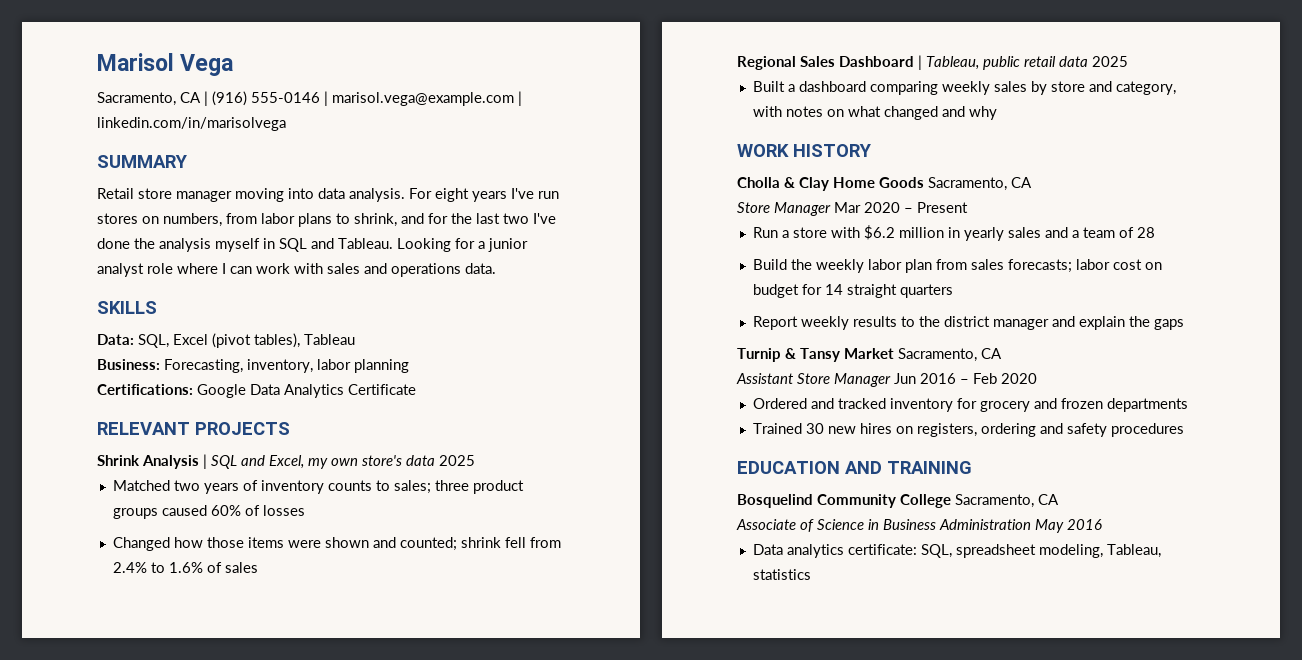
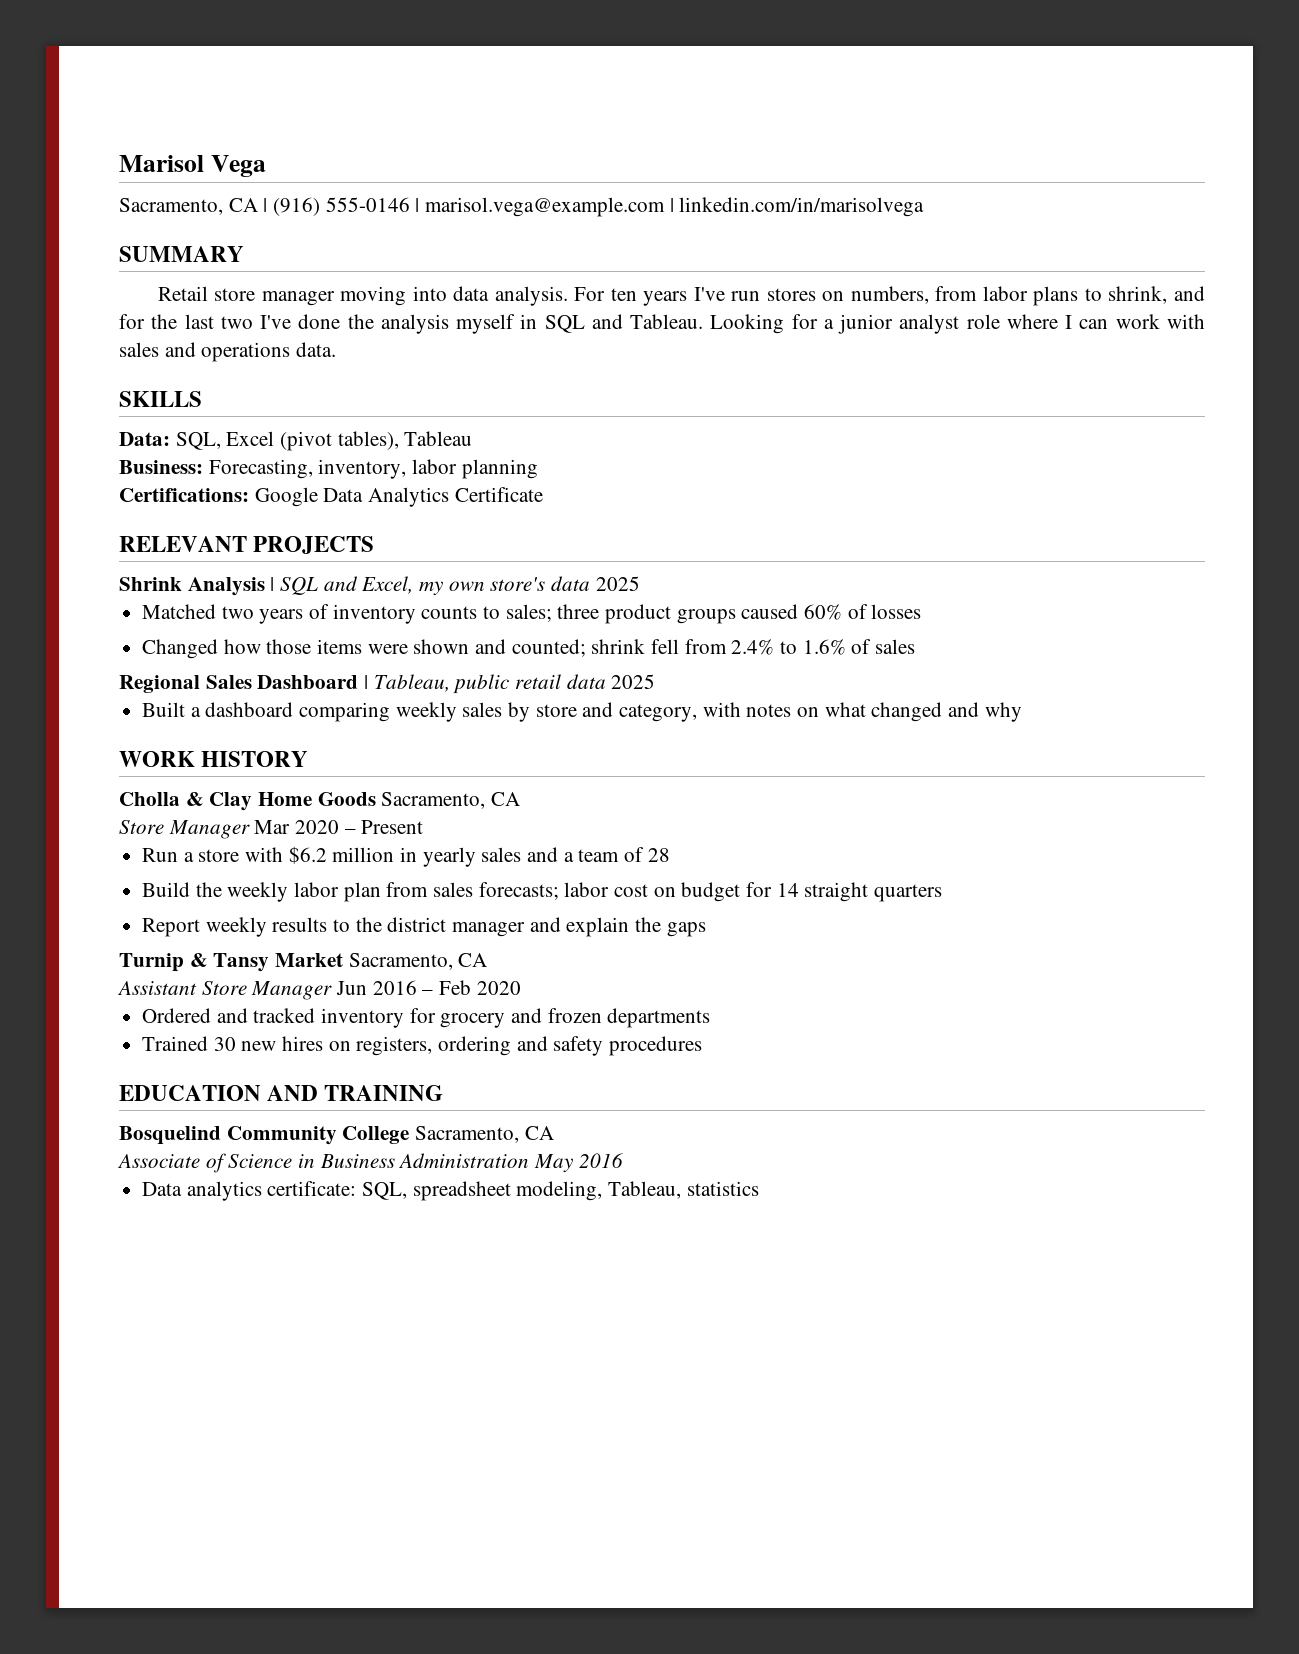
- For eight years I've run stores on numbers, from labor plans to shrink, and for the last two I've done the analysis myself in SQL and Tableau.
+ For ten years I've run stores on numbers, from labor plans to shrink, and for the last two I've done the analysis myself in SQL and Tableau.

